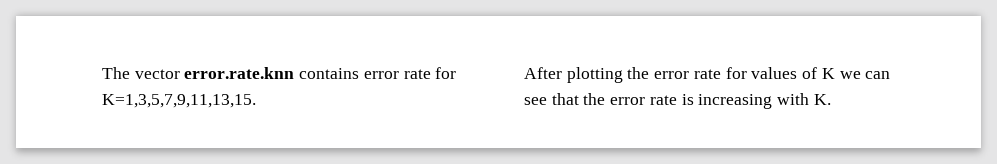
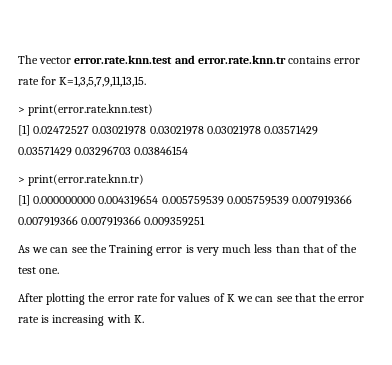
- The vector error.rate.knn contains error rate for K=1,3,5,7,9,11,13,15.
+ The vector error.rate.knn.test and error.rate.knn.tr contains error rate for K=1,3,5,7,9,11,13,15.
+ > print(error.rate.knn.test)
+ [1] 0.02472527 0.03021978 0.03021978 0.03021978 0.03571429 0.03571429 0.03296703 0.03846154
+ > print(error.rate.knn.tr)
+ [1] 0.000000000 0.004319654 0.005759539 0.005759539 0.007919366 0.007919366 0.007919366 0.009359251
+ As we can see the Training error is very much less than that of the test one.

